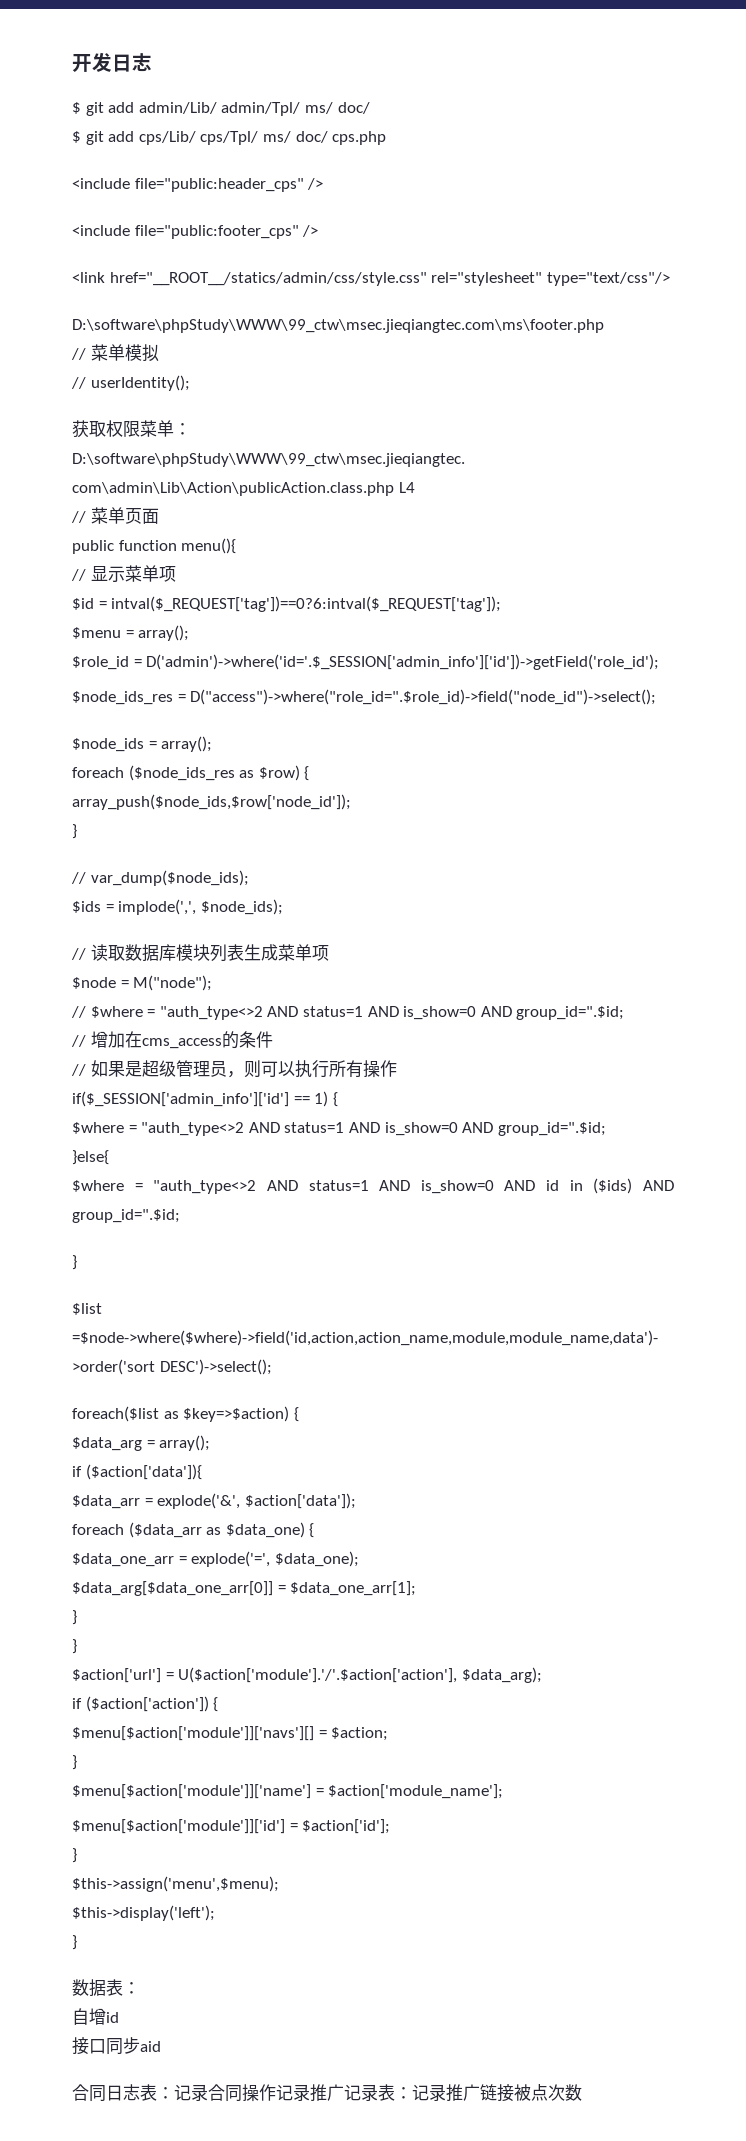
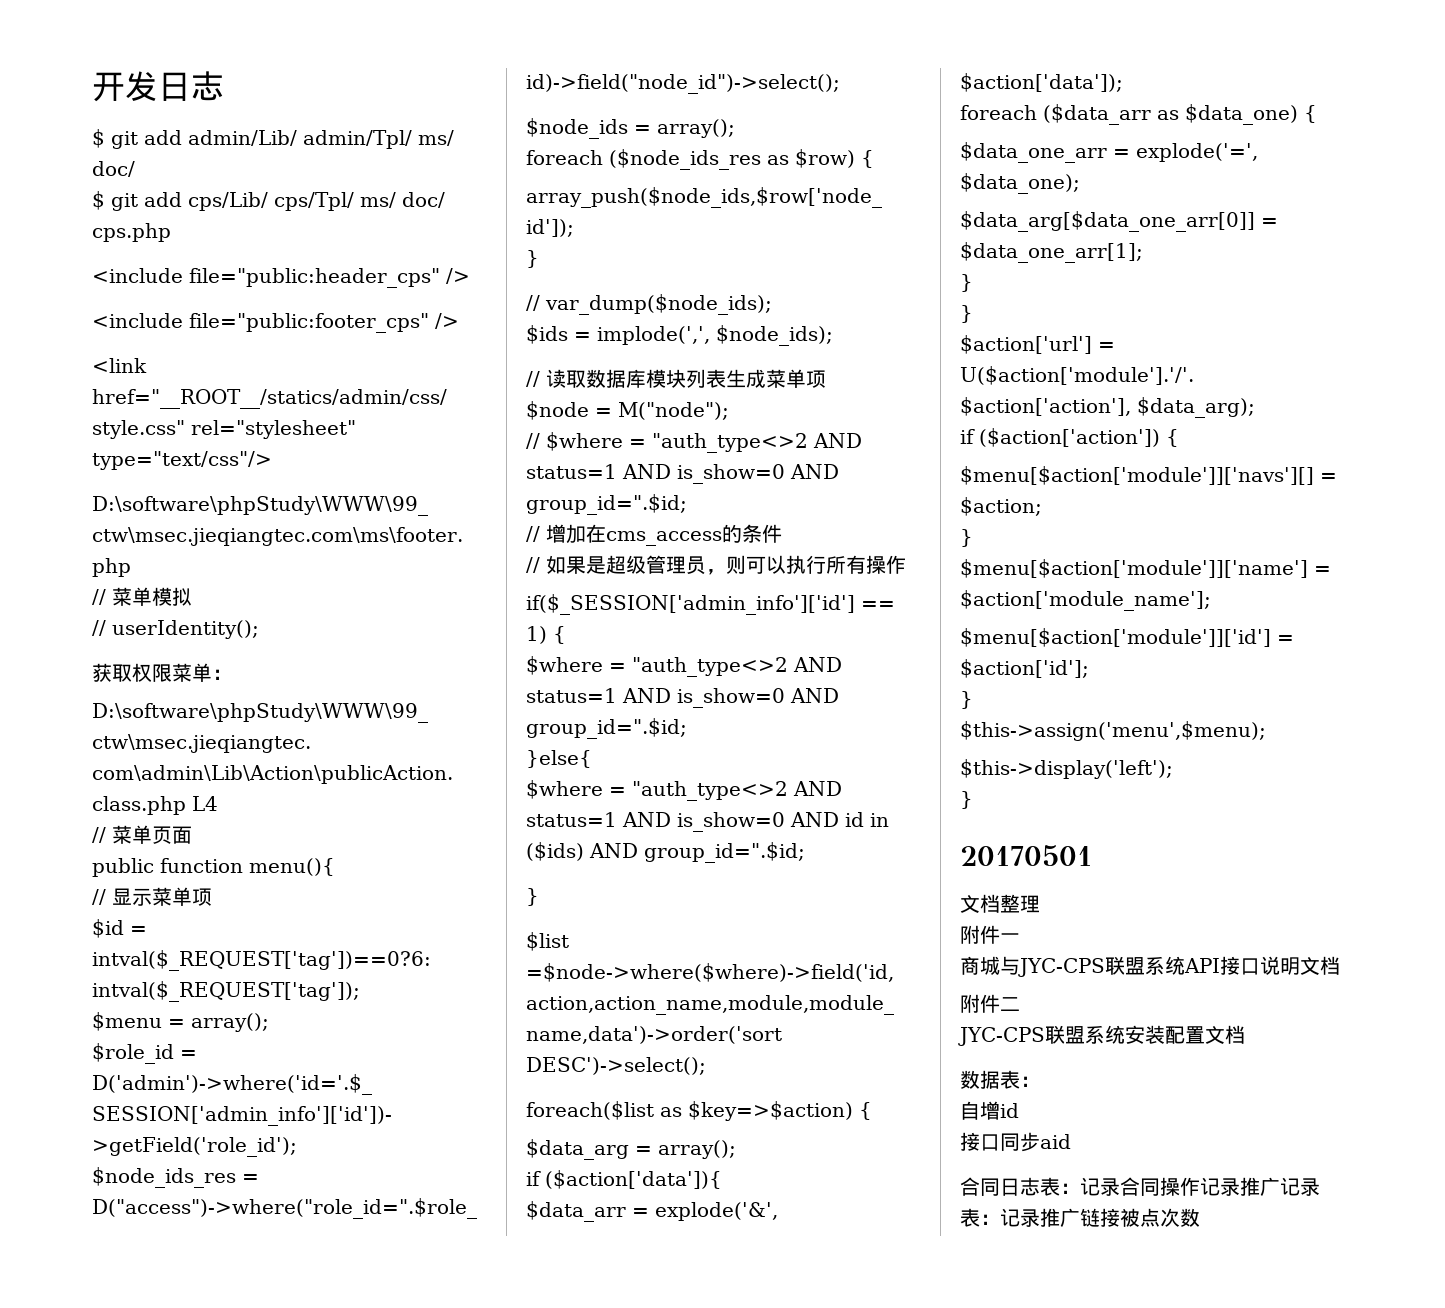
+ 20170501
+ 文档整理
+ 附件一
+ 商城与JYC-CPS联盟系统API接口说明文档
+ 附件二
+ JYC-CPS联盟系统安装配置文档

